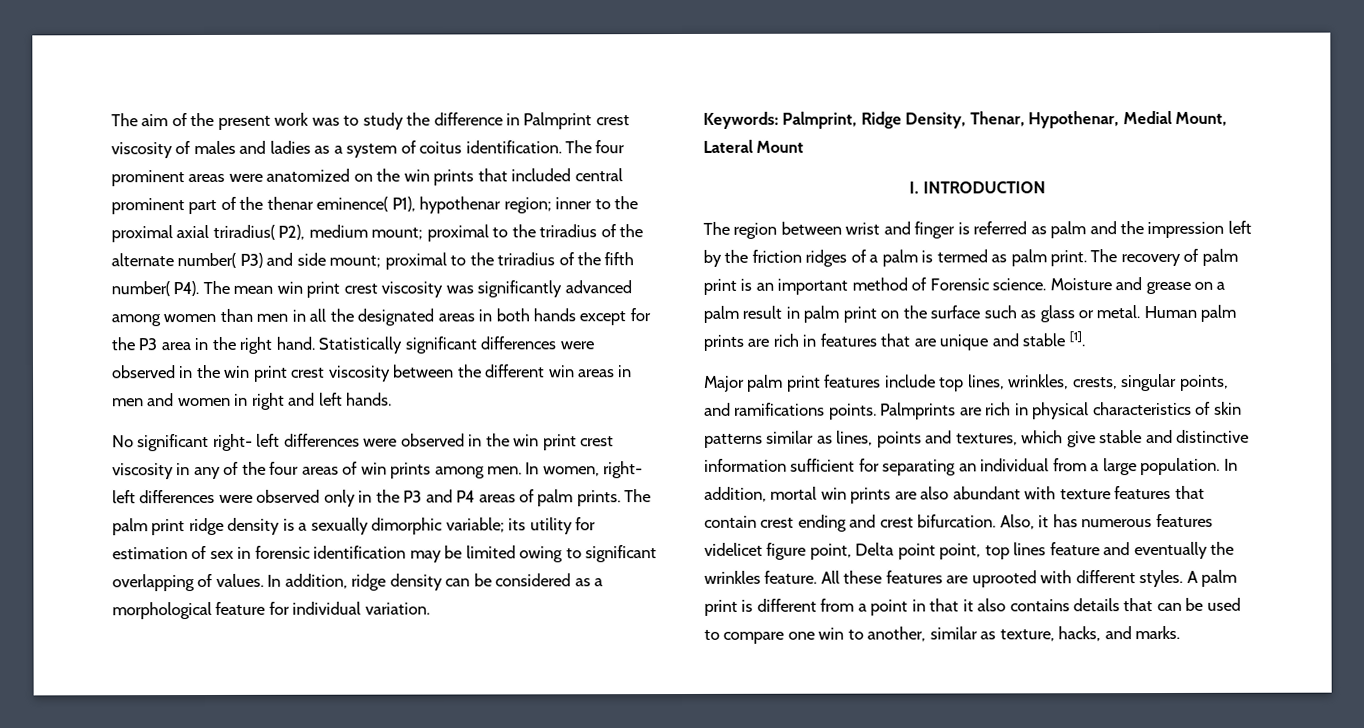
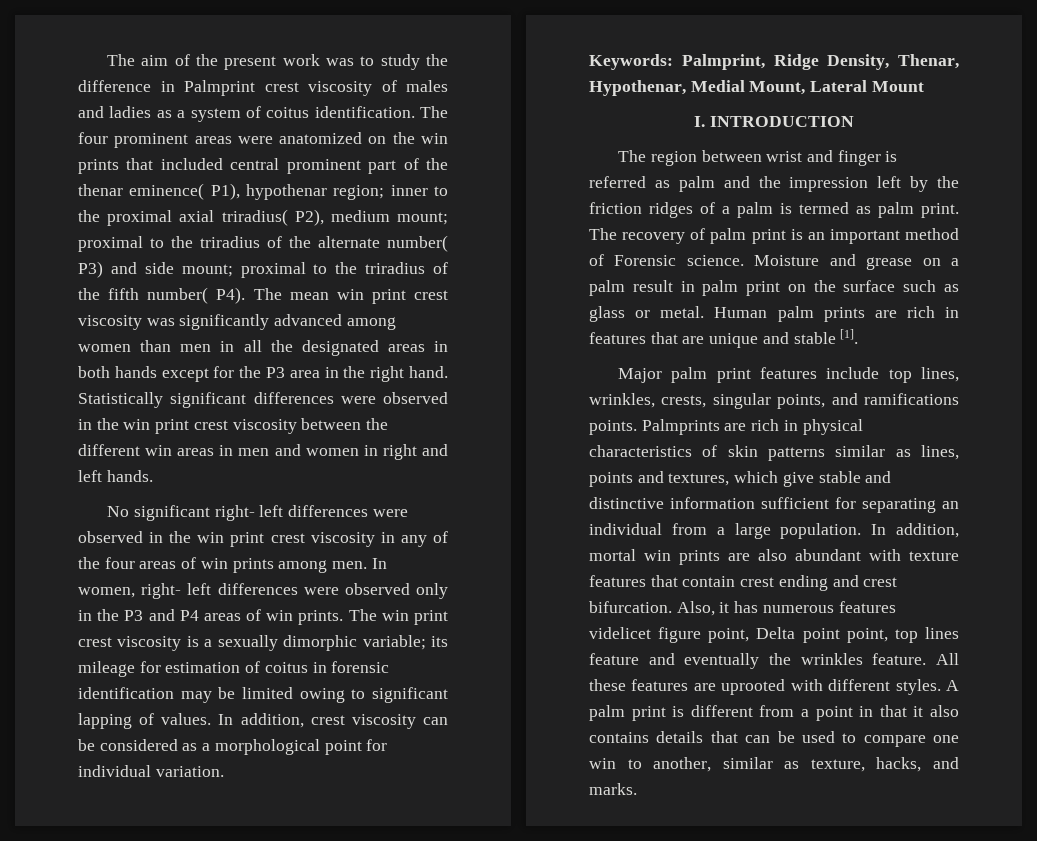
- In women, right- left differences were observed only in the P3 and P4 areas of palm prints.
+ In women, right- left differences were observed only in the P3 and P4 areas of win prints.
- The palm print ridge density is a sexually dimorphic variable; its utility for estimation of sex in forensic identification may be limited owing to significant overlapping of values.
+ The win print crest viscosity is a sexually dimorphic variable; its mileage for estimation of coitus in forensic identification may be limited owing to significant lapping of values.
- In addition, ridge density can be considered as a morphological feature for individual variation.
+ In addition, crest viscosity can be considered as a morphological point for individual variation.

